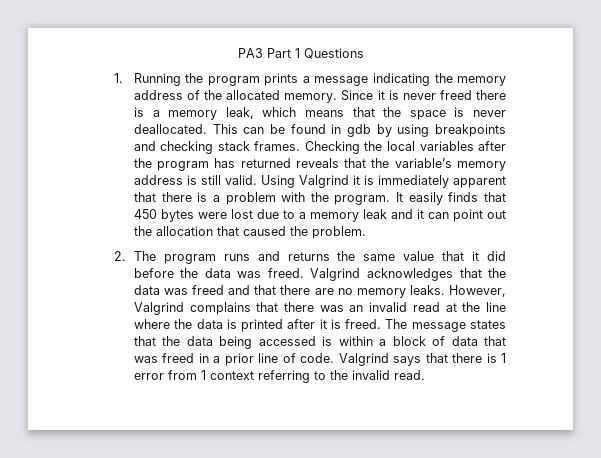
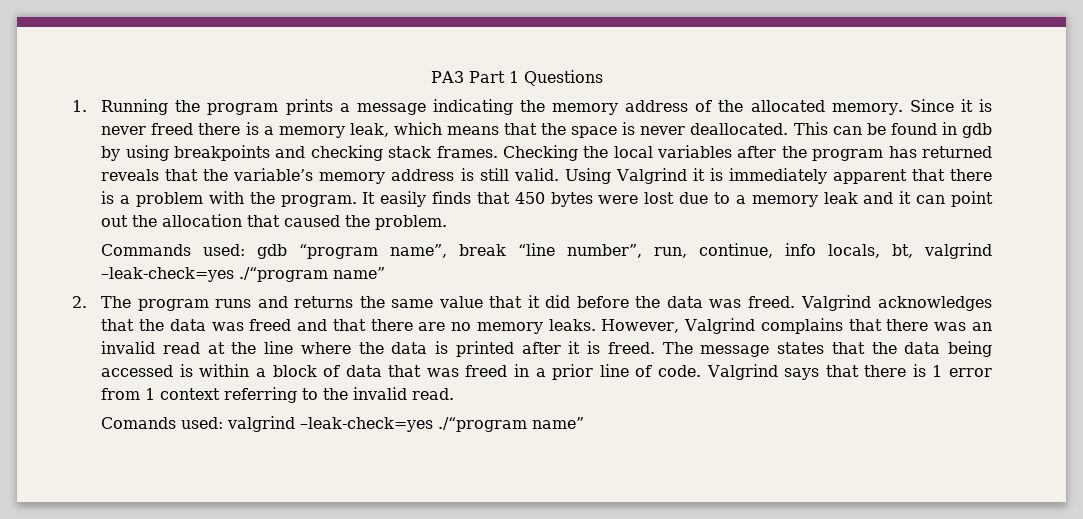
+ Commands used: gdb “program name”, break “line number”, run, continue, info locals, bt, valgrind –leak-check=yes ./“program name”
+ Comands used: valgrind –leak-check=yes ./“program name”

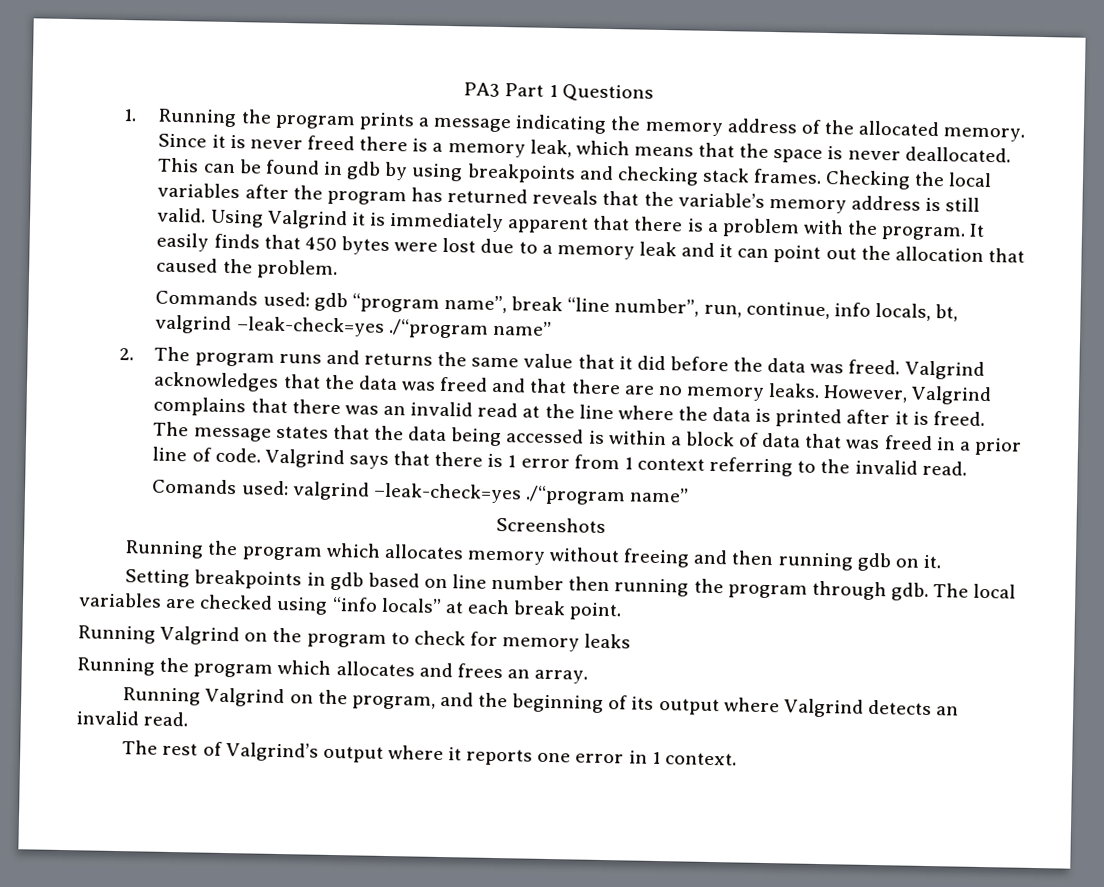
+ Screenshots
+ Running the program which allocates memory without freeing and then running gdb on it.
+ Setting breakpoints in gdb based on line number then running the program through gdb. The local variables are checked using “info locals” at each break point.
+ Running Valgrind on the program to check for memory leaks
+ Running the program which allocates and frees an array.
+ Running Valgrind on the program, and the beginning of its output where Valgrind detects an invalid read.
+ The rest of Valgrind’s output where it reports one error in 1 context.

